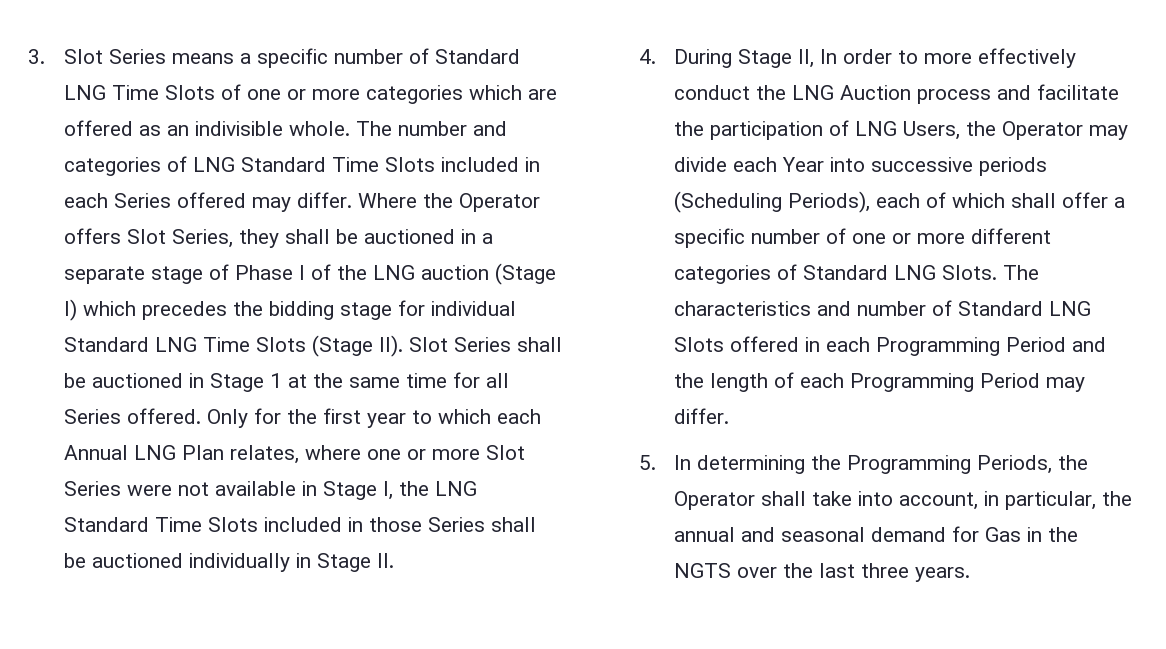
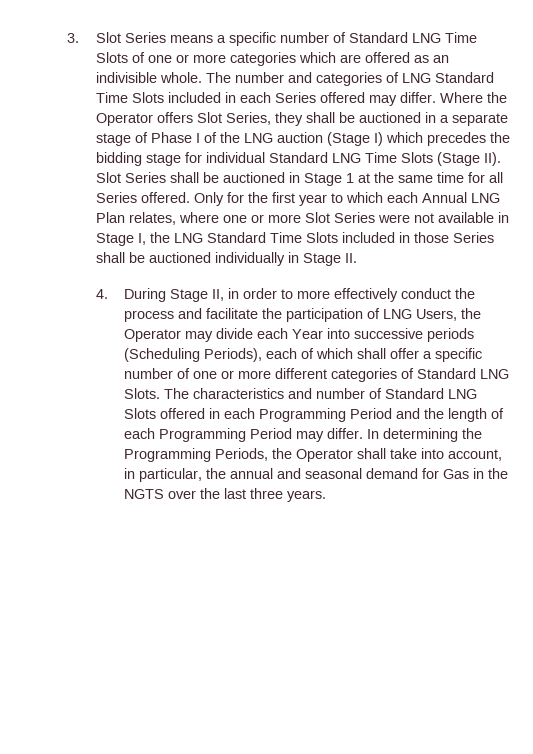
- 4. During Stage II, In order to more effectively conduct the LNG Auction process and facilitate the participation of LNG Users, the Operator may divide each Year into successive periods (Scheduling Periods), each of which shall offer a specific number of one or more different categories of Standard LNG Slots.
+ 4. During Stage II, in order to more effectively conduct the process and facilitate the participation of LNG Users, the Operator may divide each Year into successive periods (Scheduling Periods), each of which shall offer a specific number of one or more different categories of Standard LNG Slots.
- The characteristics and number of Standard LNG Slots offered in each Programming Period and the length of each Programming Period may differ.
- 5. In determining the Programming Periods, the Operator shall take into account, in particular, the annual and seasonal demand for Gas in the NGTS over the last three years.
+ The characteristics and number of Standard LNG Slots offered in each Programming Period and the length of each Programming Period may differ. In determining the Programming Periods, the Operator shall take into account, in particular, the annual and seasonal demand for Gas in the NGTS over the last three years.

